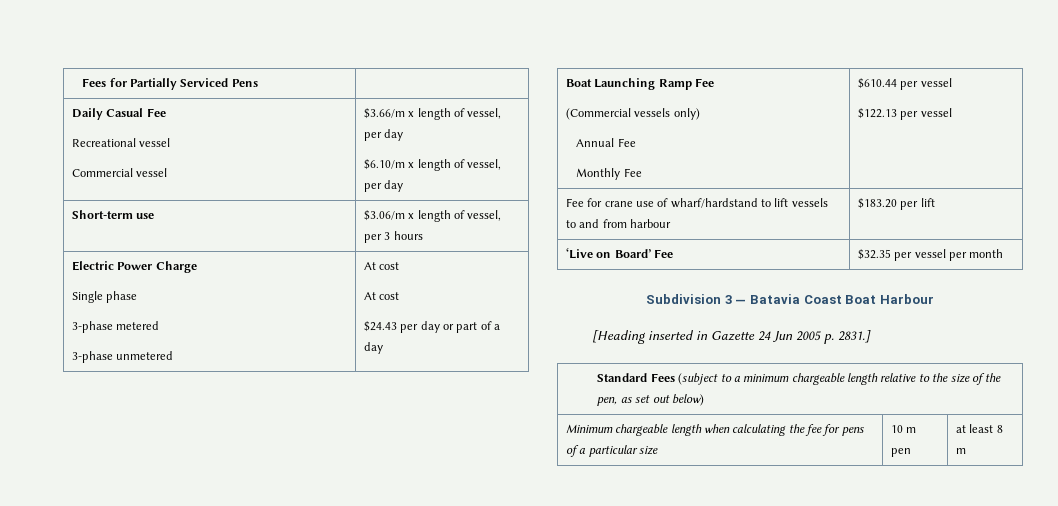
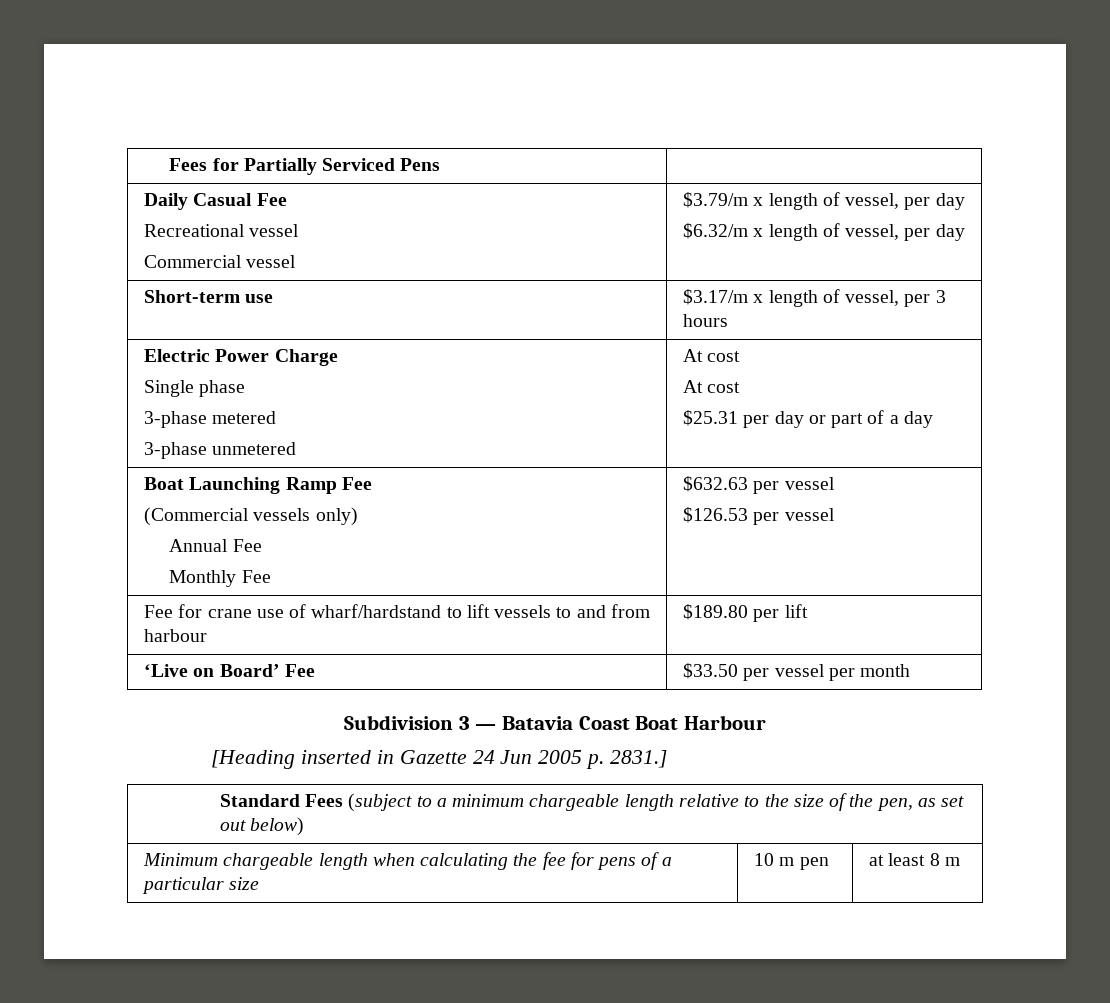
  Daily Casual Fee
  Recreational vessel
- Commercial vessel | $3.66/m x length of vessel, per day
- $6.10/m x length of vessel, per day
+ Commercial vessel | $3.79/m x length of vessel, per day
+ $6.32/m x length of vessel, per day
- Short-term use | $3.06/m x length of vessel, per 3 hours
+ Short-term use | $3.17/m x length of vessel, per 3 hours
  Electric Power Charge
  Single phase
  3-phase metered
  3-phase unmetered | At cost
  At cost
- $24.43 per day or part of a day
+ $25.31 per day or part of a day
  Boat Launching Ramp Fee
  (Commercial vessels only)
  Annual Fee
- Monthly Fee | $610.44 per vessel
- $122.13 per vessel
+ Monthly Fee | $632.63 per vessel
+ $126.53 per vessel
- Fee for crane use of wharf/hardstand to lift vessels to and from harbour | $183.20 per lift
+ Fee for crane use of wharf/hardstand to lift vessels to and from harbour | $189.80 per lift
- ‘Live on Board’ Fee | $32.35 per vessel per month
+ ‘Live on Board’ Fee | $33.50 per vessel per month

